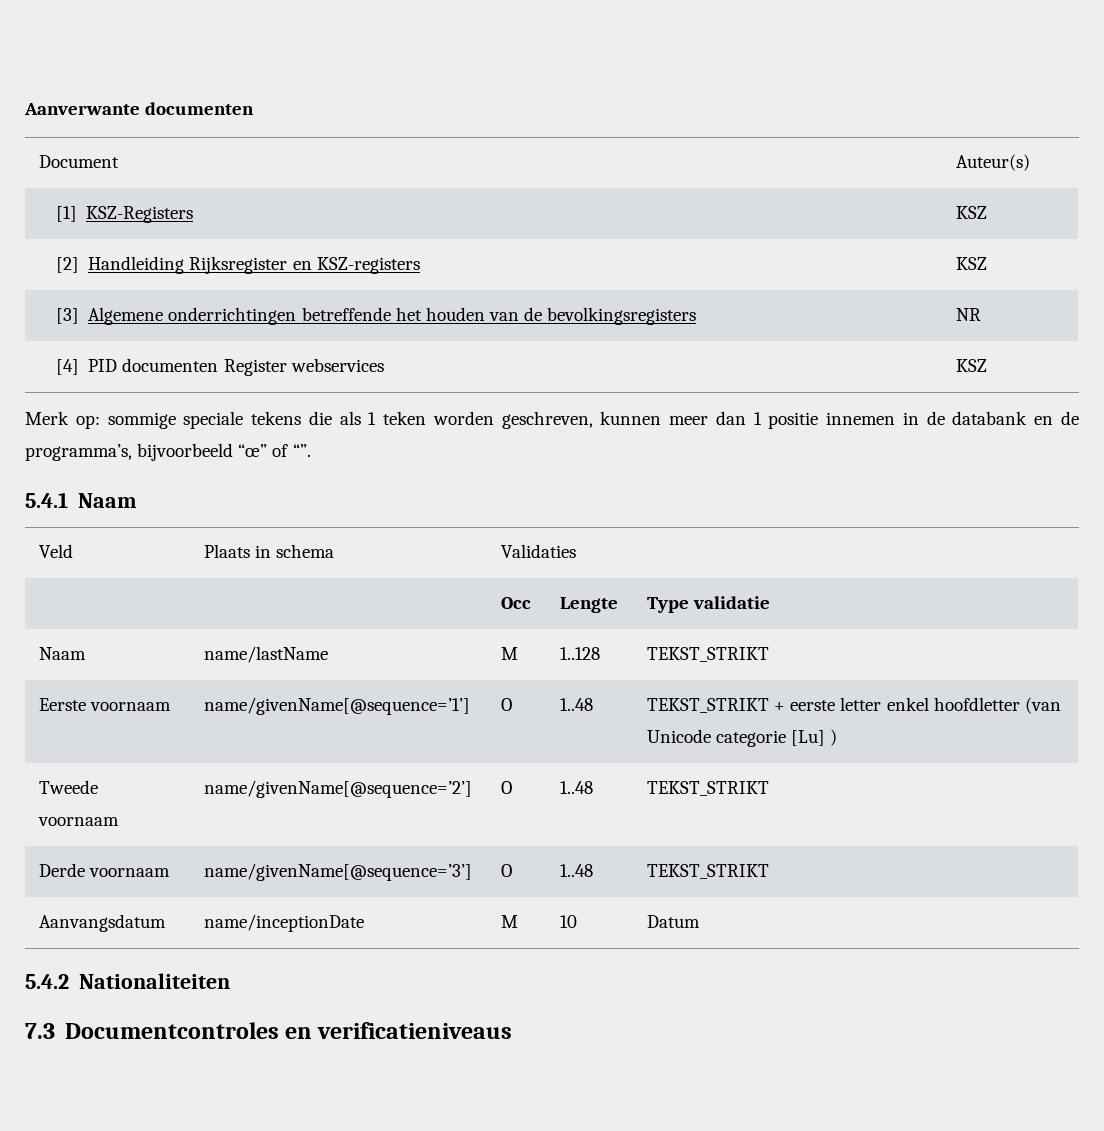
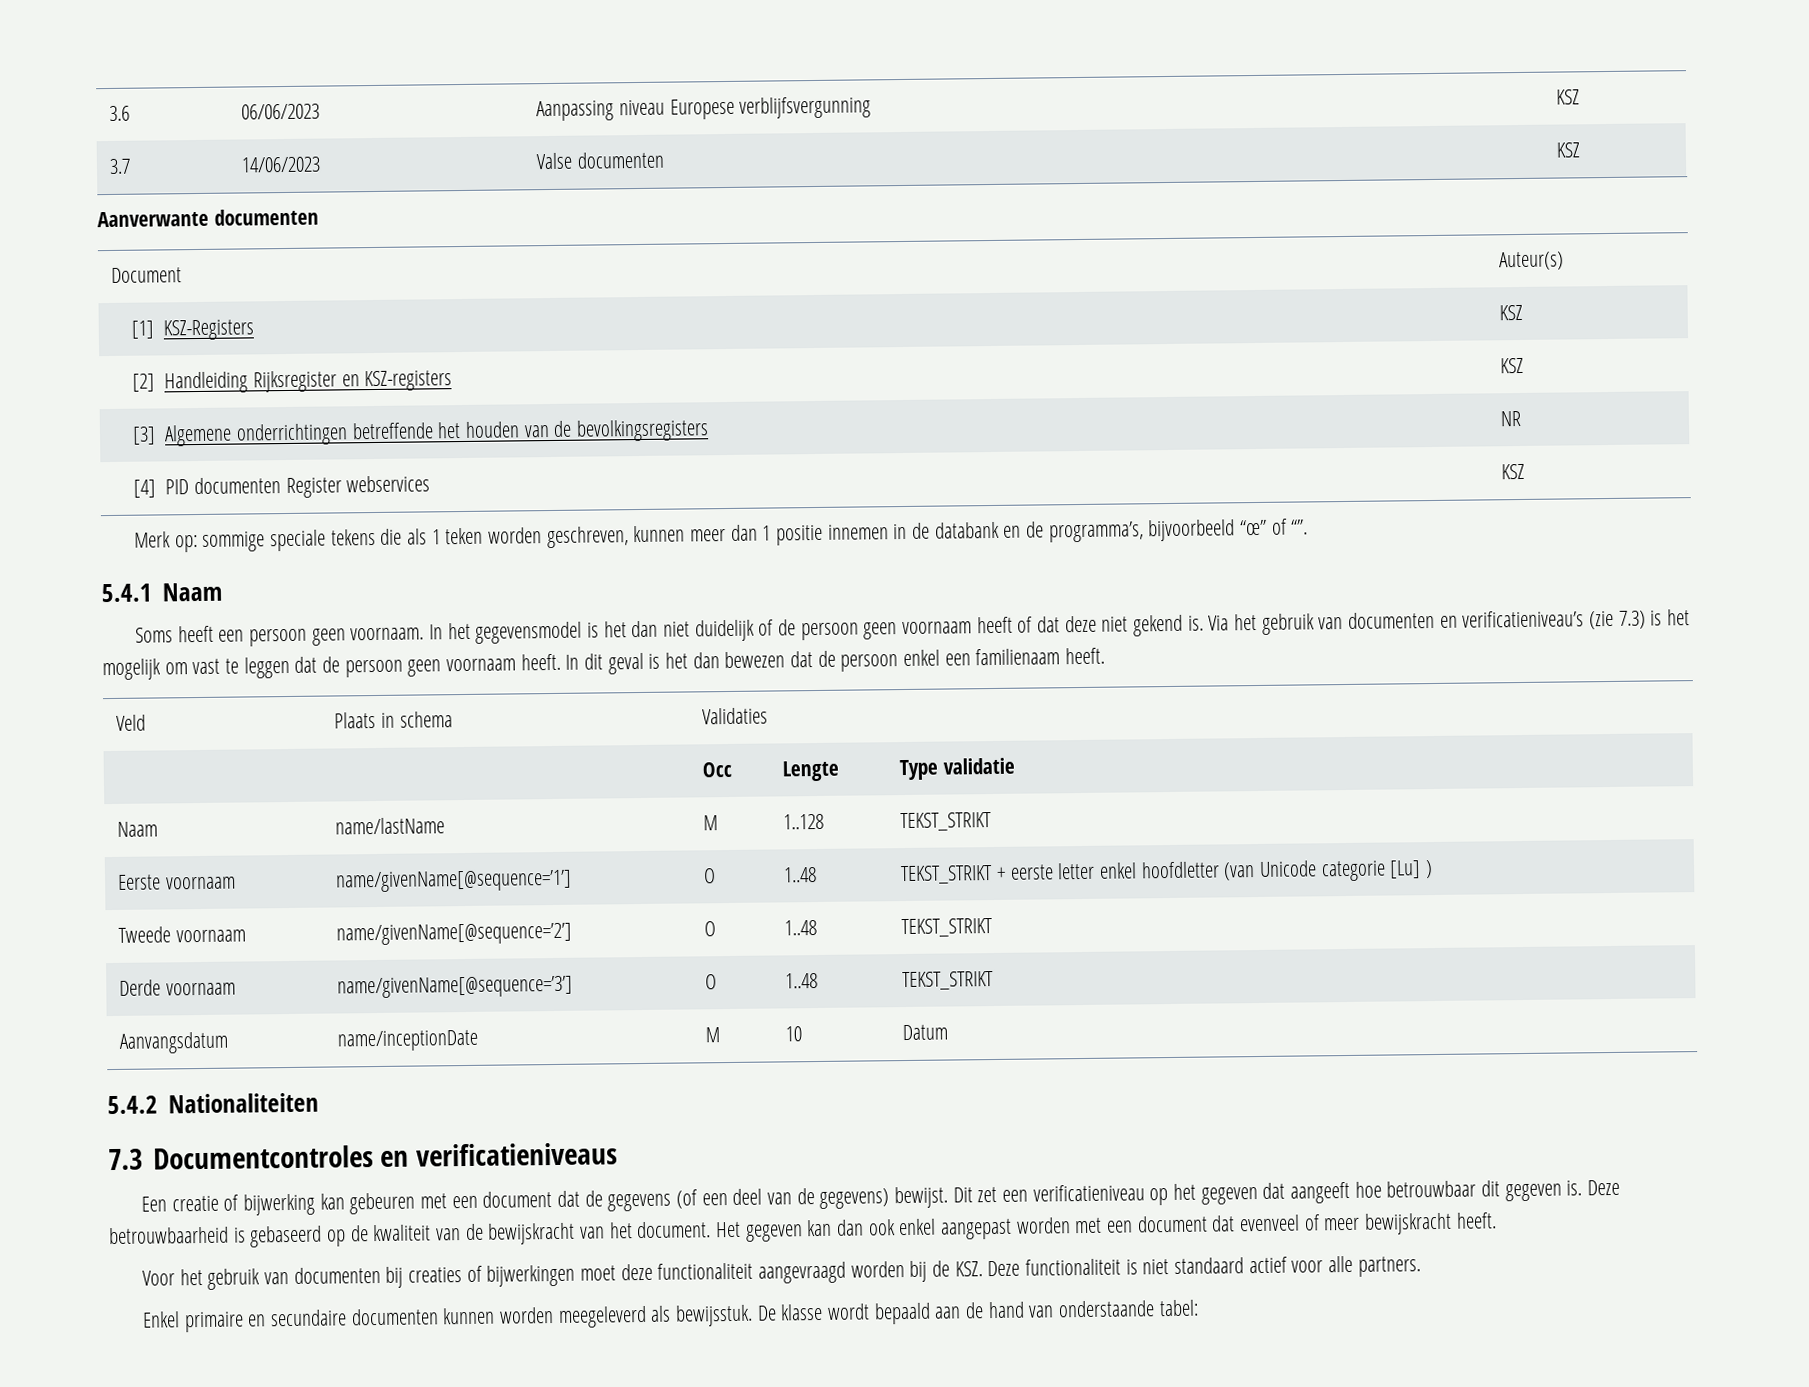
+ 3.6 | 06/06/2023 | Aanpassing niveau Europese verblijfsvergunning | KSZ
+ 3.7 | 14/06/2023 | Valse documenten | KSZ
+ Soms heeft een persoon geen voornaam. In het gegevensmodel is het dan niet duidelijk of de persoon geen voornaam heeft of dat deze niet gekend is. Via het gebruik van documenten en verificatieniveau’s (zie 7.3) is het mogelijk om vast te leggen dat de persoon geen voornaam heeft. In dit geval is het dan bewezen dat de persoon enkel een familienaam heeft.
+ Een creatie of bijwerking kan gebeuren met een document dat de gegevens (of een deel van de gegevens) bewijst. Dit zet een verificatieniveau op het gegeven dat aangeeft hoe betrouwbaar dit gegeven is. Deze betrouwbaarheid is gebaseerd op de kwaliteit van de bewijskracht van het document. Het gegeven kan dan ook enkel aangepast worden met een document dat evenveel of meer bewijskracht heeft.
+ Voor het gebruik van documenten bij creaties of bijwerkingen moet deze functionaliteit aangevraagd worden bij de KSZ. Deze functionaliteit is niet standaard actief voor alle partners.
+ Enkel primaire en secundaire documenten kunnen worden meegeleverd als bewijsstuk. De klasse wordt bepaald aan de hand van onderstaande tabel:

